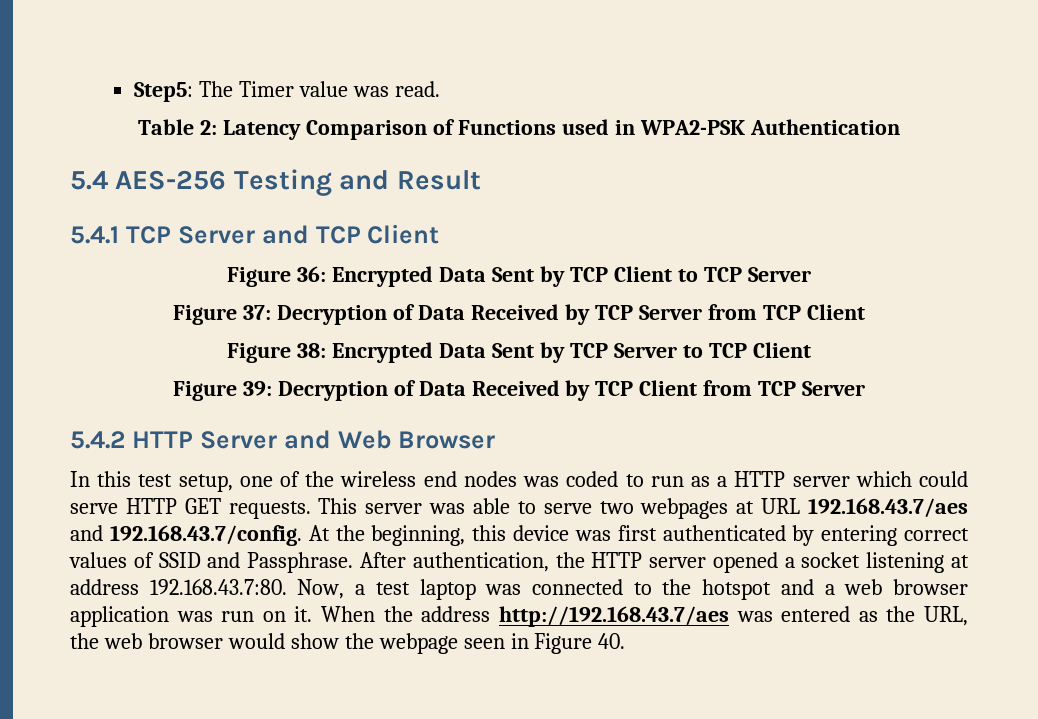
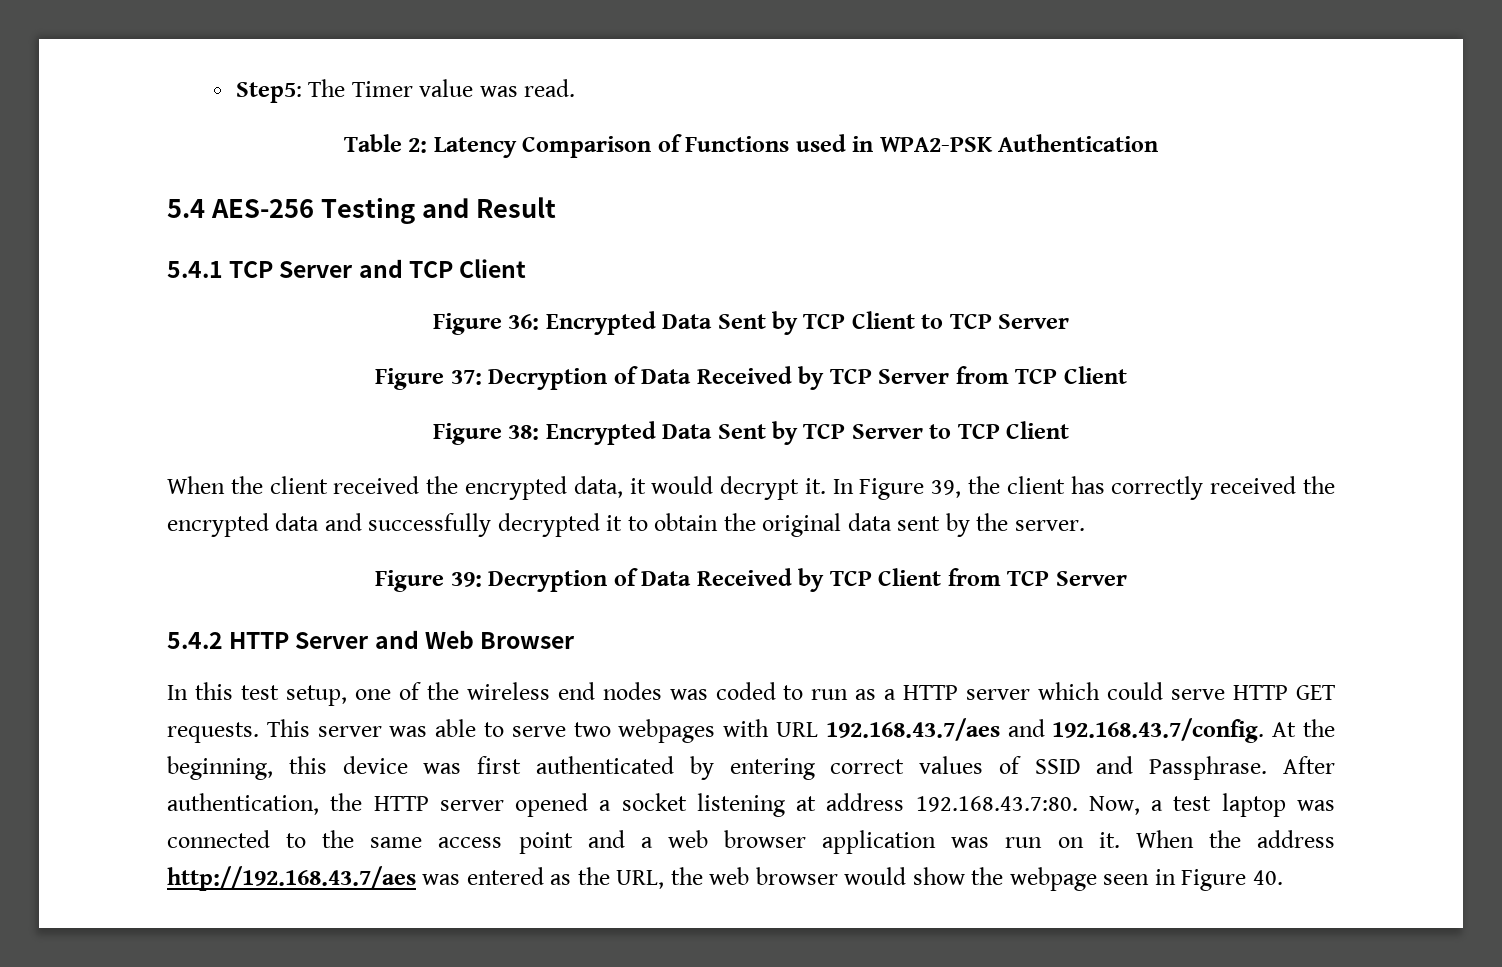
+ When the client received the encrypted data, it would decrypt it. In Figure 39, the client has correctly received the encrypted data and successfully decrypted it to obtain the original data sent by the server.
- This server was able to serve two webpages at URL 192.168.43.7/aes and 192.168.43.7/config. At the beginning, this device was first authenticated by entering correct values of SSID and Passphrase.
+ This server was able to serve two webpages with URL 192.168.43.7/aes and 192.168.43.7/config. At the beginning, this device was first authenticated by entering correct values of SSID and Passphrase.
- After authentication, the HTTP server opened a socket listening at address 192.168.43.7:80. Now, a test laptop was connected to the hotspot and a web browser application was run on it.
+ After authentication, the HTTP server opened a socket listening at address 192.168.43.7:80. Now, a test laptop was connected to the same access point and a web browser application was run on it.

